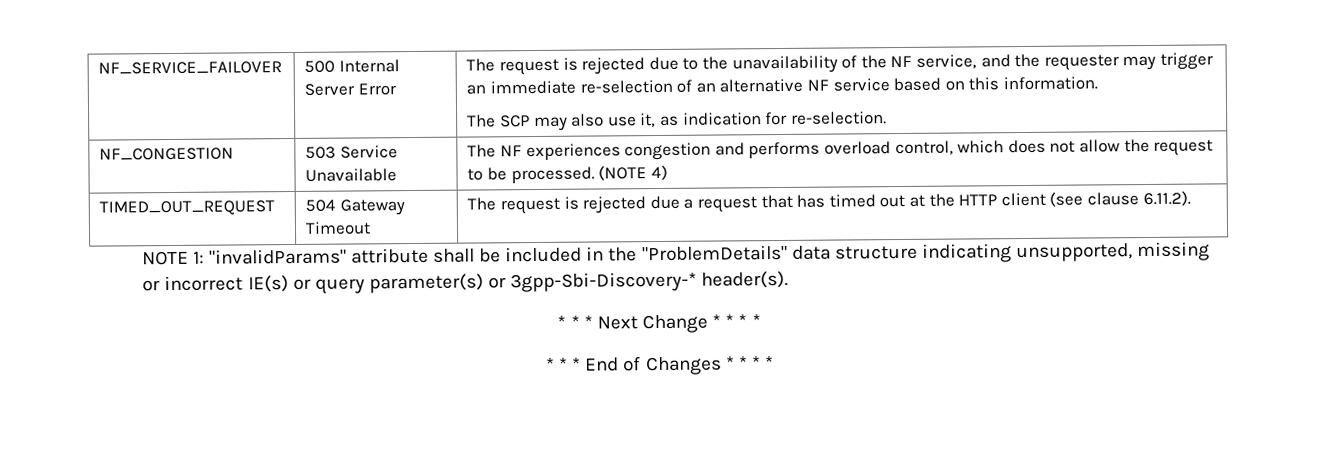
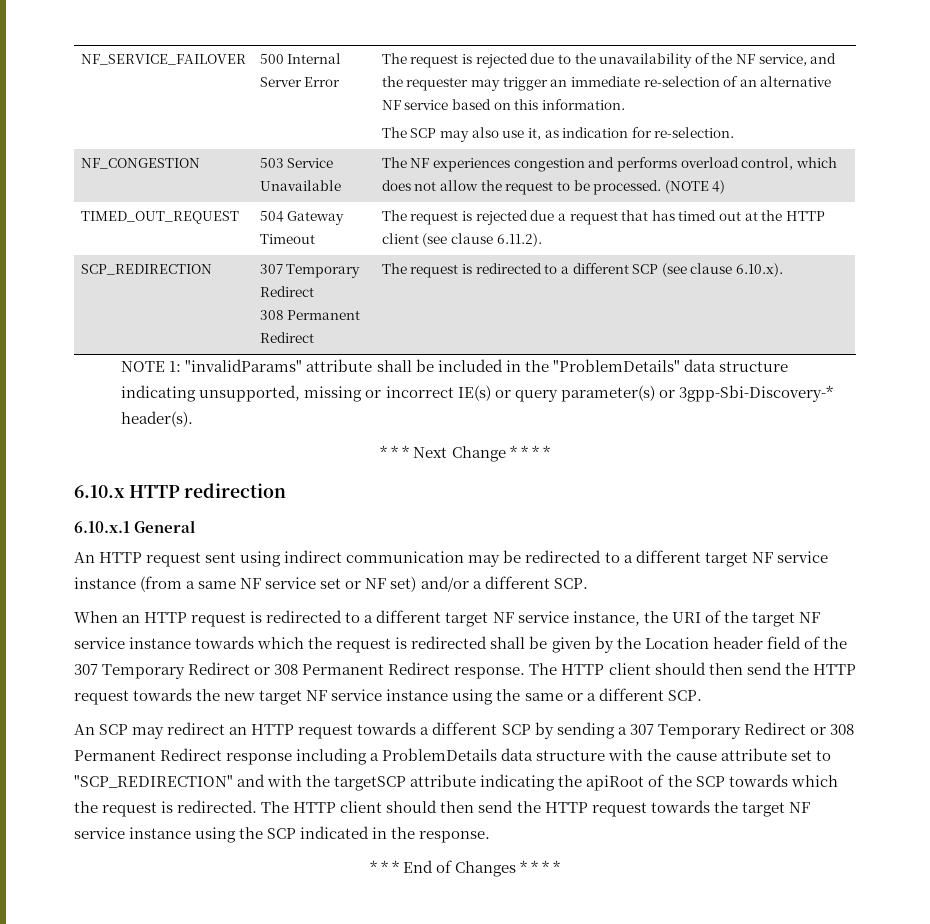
+ SCP_REDIRECTION | 307 Temporary Redirect
+ 308 Permanent Redirect | The request is redirected to a different SCP (see clause 6.10.x).
+ 6.10.x HTTP redirection
+ 6.10.x.1 General
+ An HTTP request sent using indirect communication may be redirected to a different target NF service instance (from a same NF service set or NF set) and/or a different SCP.
+ When an HTTP request is redirected to a different target NF service instance, the URI of the target NF service instance towards which the request is redirected shall be given by the Location header field of the 307 Temporary Redirect or 308 Permanent Redirect response. The HTTP client should then send the HTTP request towards the new target NF service instance using the same or a different SCP.
+ An SCP may redirect an HTTP request towards a different SCP by sending a 307 Temporary Redirect or 308 Permanent Redirect response including a ProblemDetails data structure with the cause attribute set to "SCP_REDIRECTION" and with the targetSCP attribute indicating the apiRoot of the SCP towards which the request is redirected. The HTTP client should then send the HTTP request towards the target NF service instance using the SCP indicated in the response.

